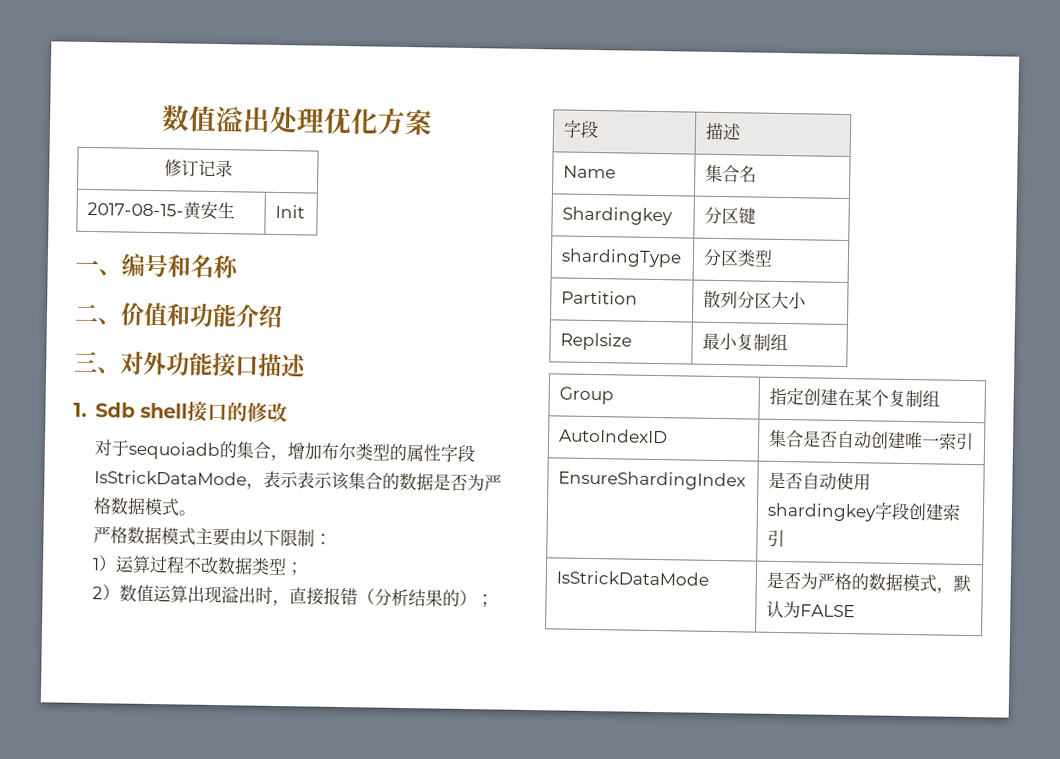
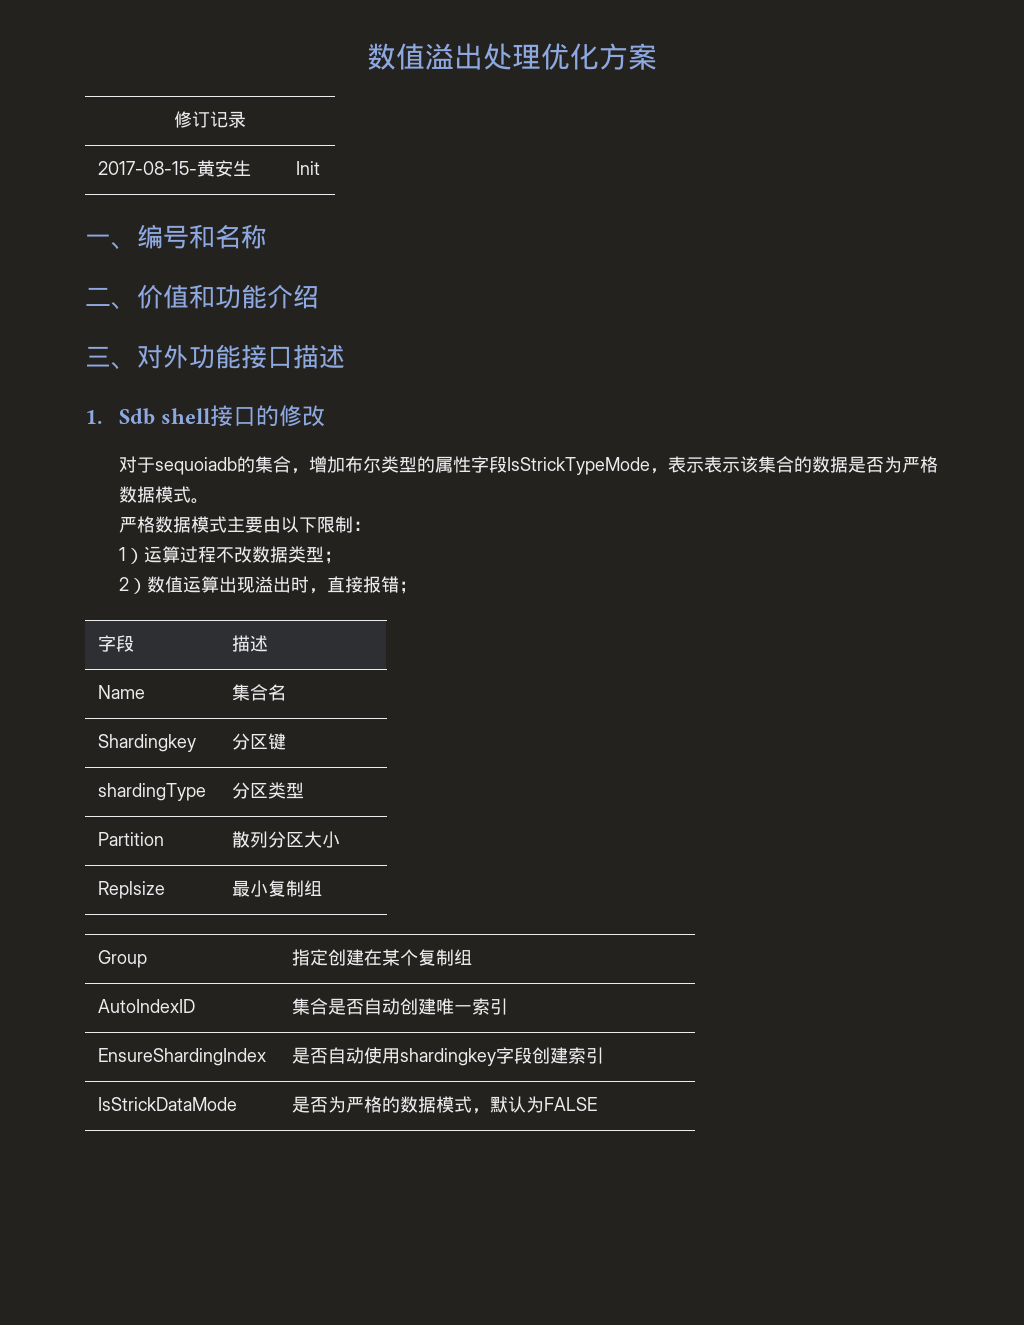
- 对于sequoiadb的集合，增加布尔类型的属性字段IsStrickDataMode，表示表示该集合的数据是否为严格数据模式。
+ 对于sequoiadb的集合，增加布尔类型的属性字段IsStrickTypeMode，表示表示该集合的数据是否为严格数据模式。
- 2）数值运算出现溢出时，直接报错（分析结果的）；
+ 2）数值运算出现溢出时，直接报错；

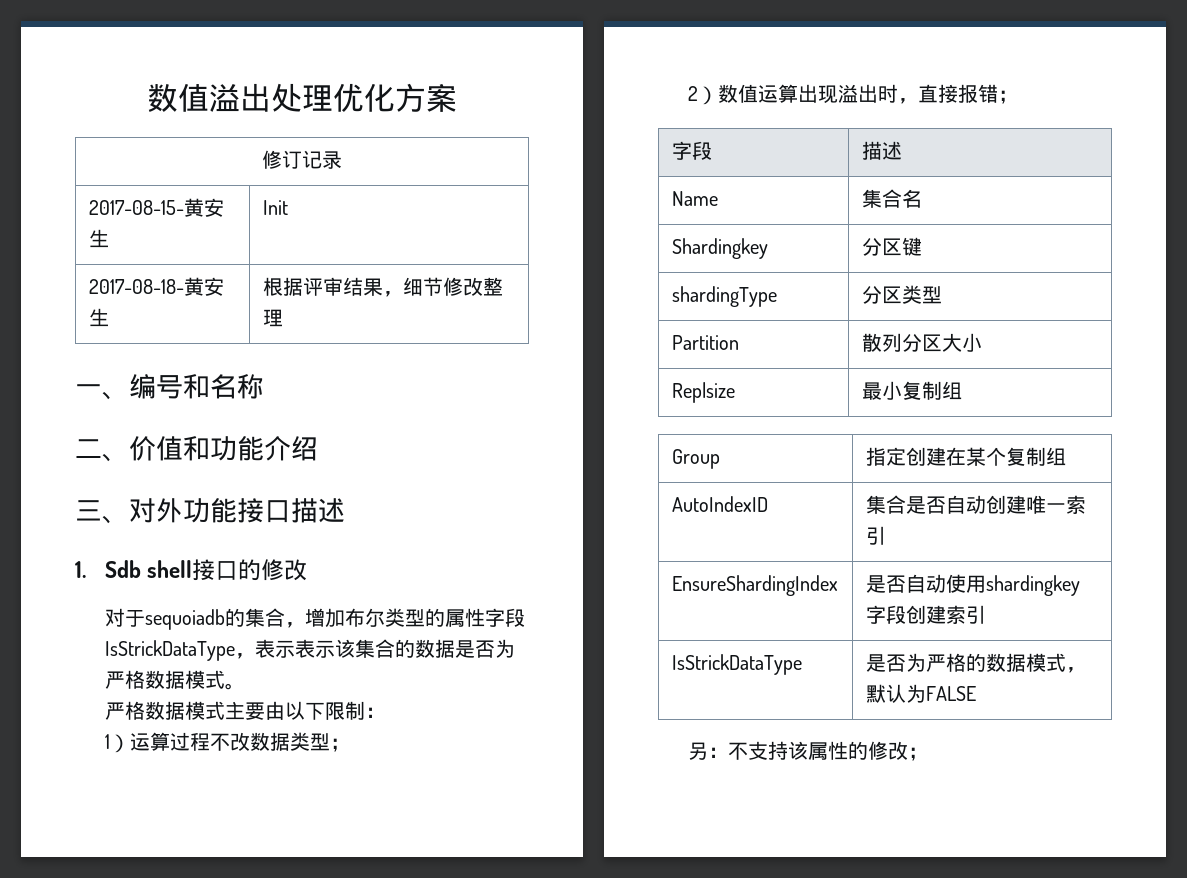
+ 2017-08-18-黄安生 | 根据评审结果，细节修改整理
- 对于sequoiadb的集合，增加布尔类型的属性字段IsStrickTypeMode，表示表示该集合的数据是否为严格数据模式。
+ 对于sequoiadb的集合，增加布尔类型的属性字段IsStrickDataType，表示表示该集合的数据是否为严格数据模式。
- IsStrickDataMode | 是否为严格的数据模式，默认为FALSE
+ IsStrickDataType | 是否为严格的数据模式，默认为FALSE
+ 另：不支持该属性的修改；

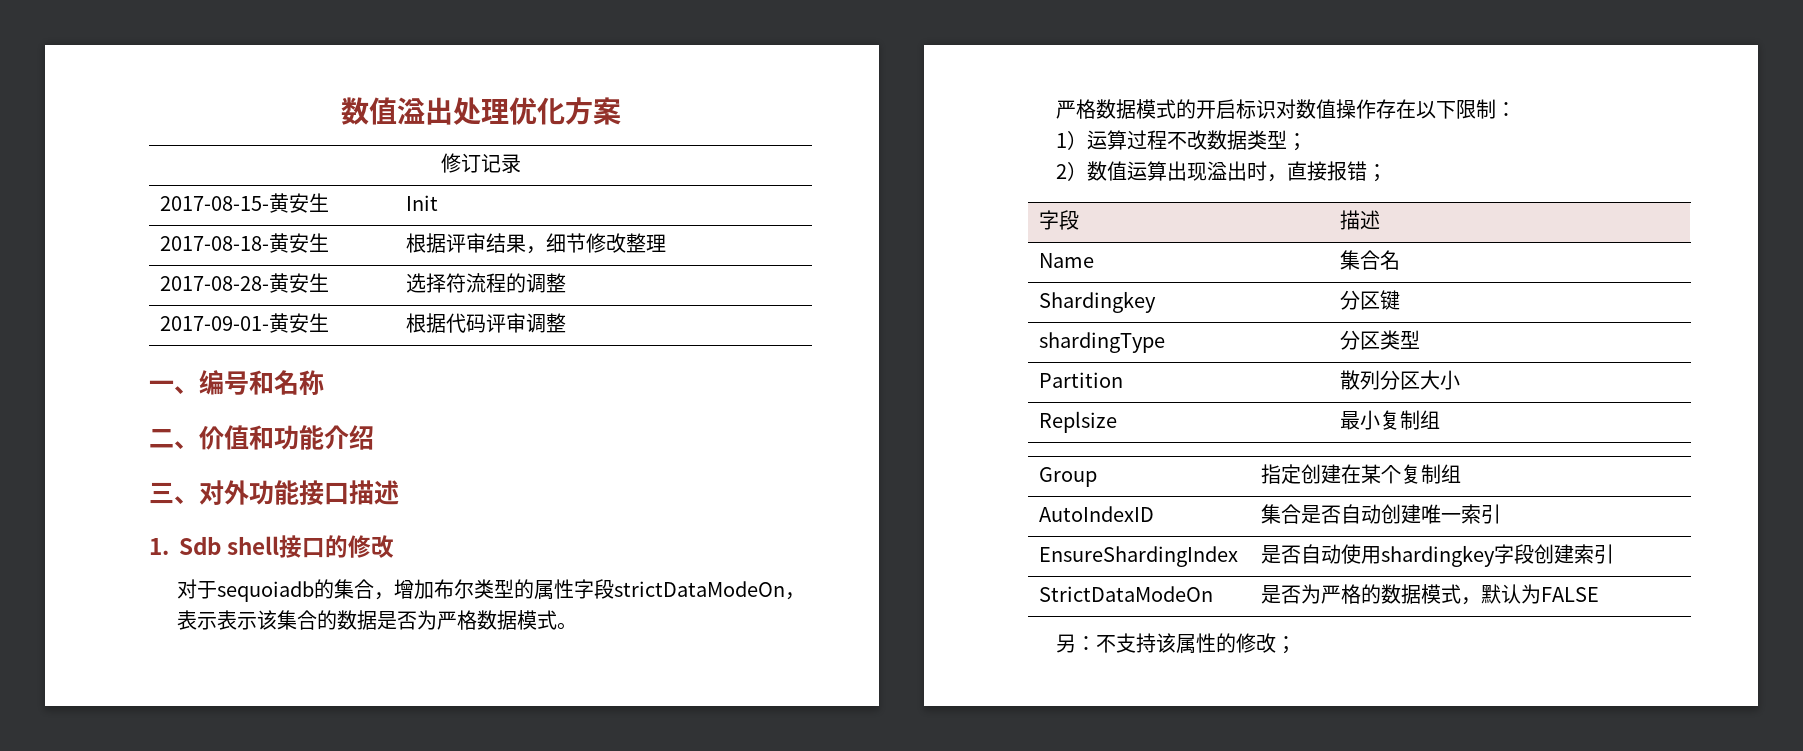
+ 2017-08-28-黄安生 | 选择符流程的调整
+ 2017-09-01-黄安生 | 根据代码评审调整
- 对于sequoiadb的集合，增加布尔类型的属性字段IsStrickDataType，表示表示该集合的数据是否为严格数据模式。
+ 对于sequoiadb的集合，增加布尔类型的属性字段strictDataModeOn，表示表示该集合的数据是否为严格数据模式。
- 严格数据模式主要由以下限制：
+ 严格数据模式的开启标识对数值操作存在以下限制：
- IsStrickDataType | 是否为严格的数据模式，默认为FALSE
+ StrictDataModeOn | 是否为严格的数据模式，默认为FALSE

